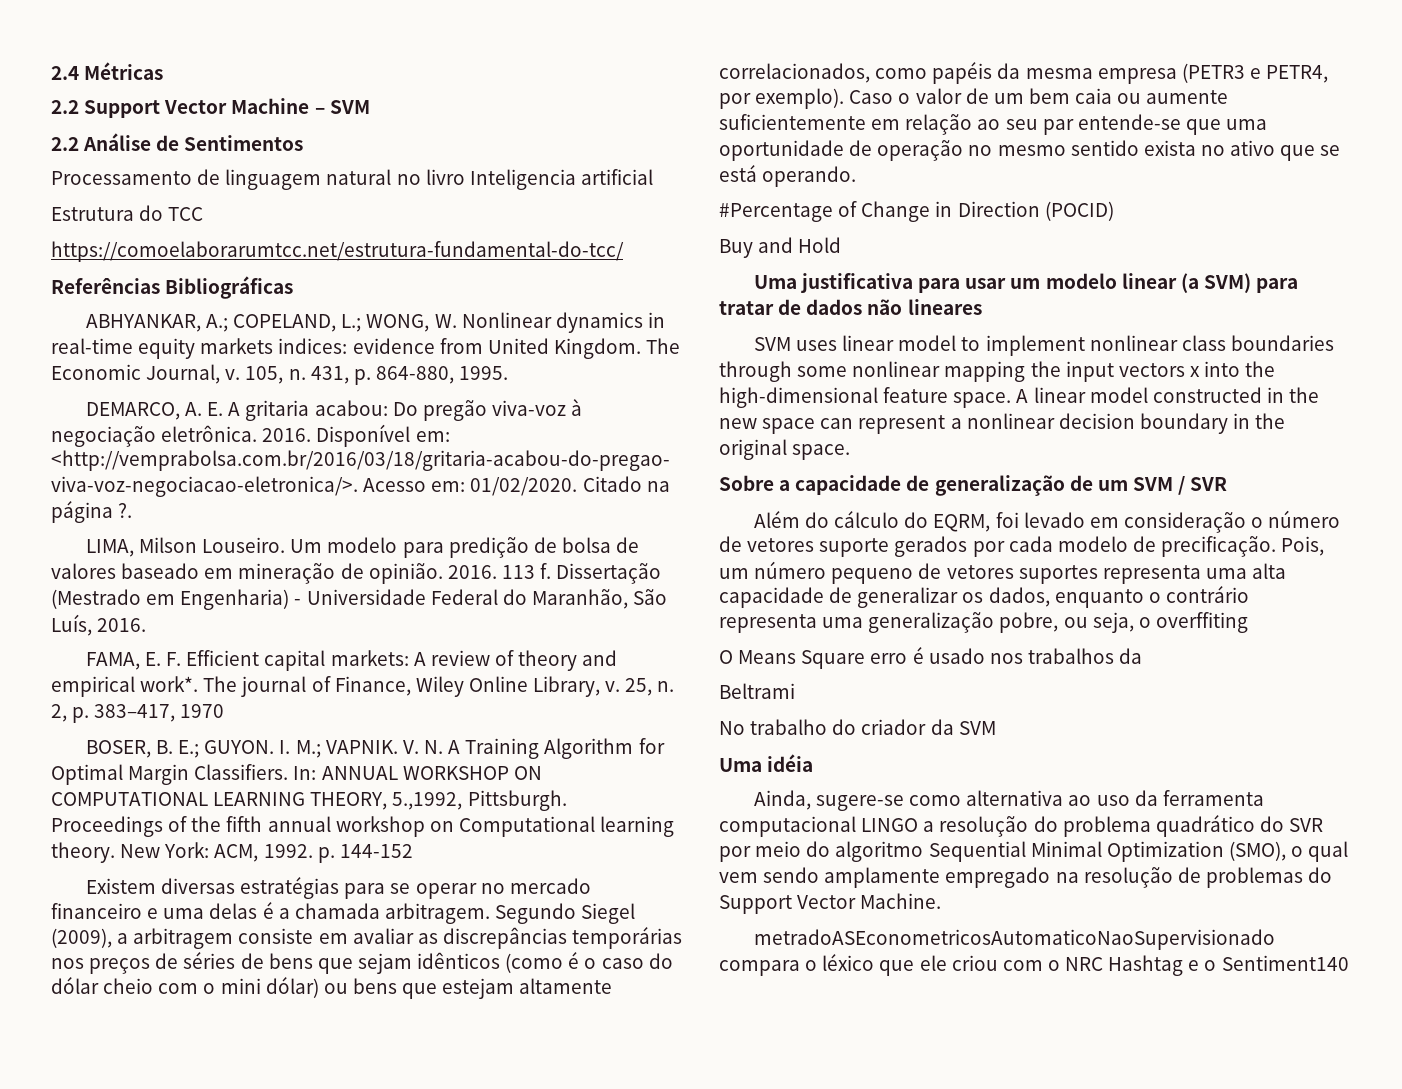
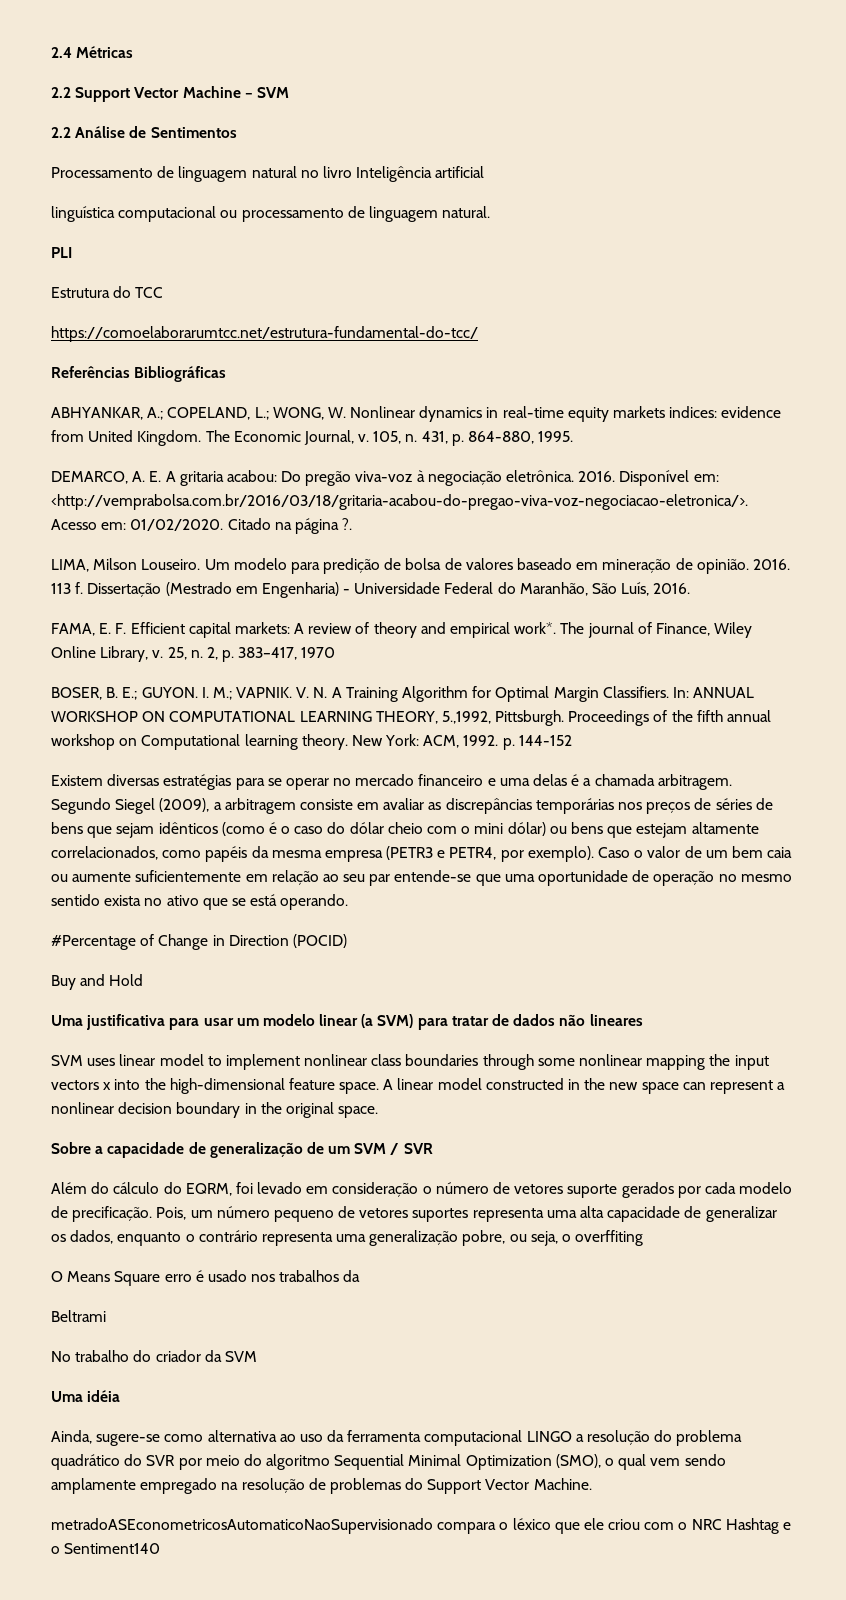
- Processamento de linguagem natural no livro Inteligencia artificial
+ Processamento de linguagem natural no livro Inteligência artificial
+ linguística computacional ou processamento de linguagem natural.
+ PLI

